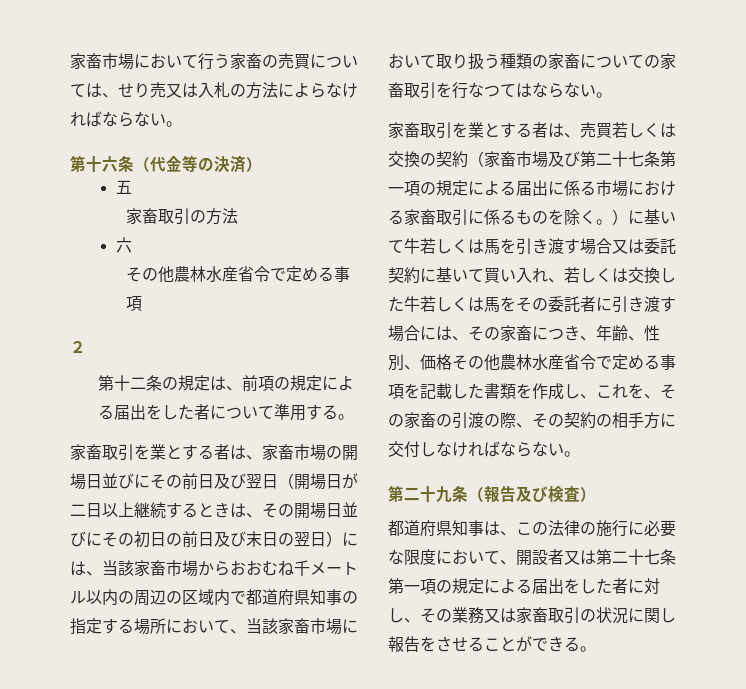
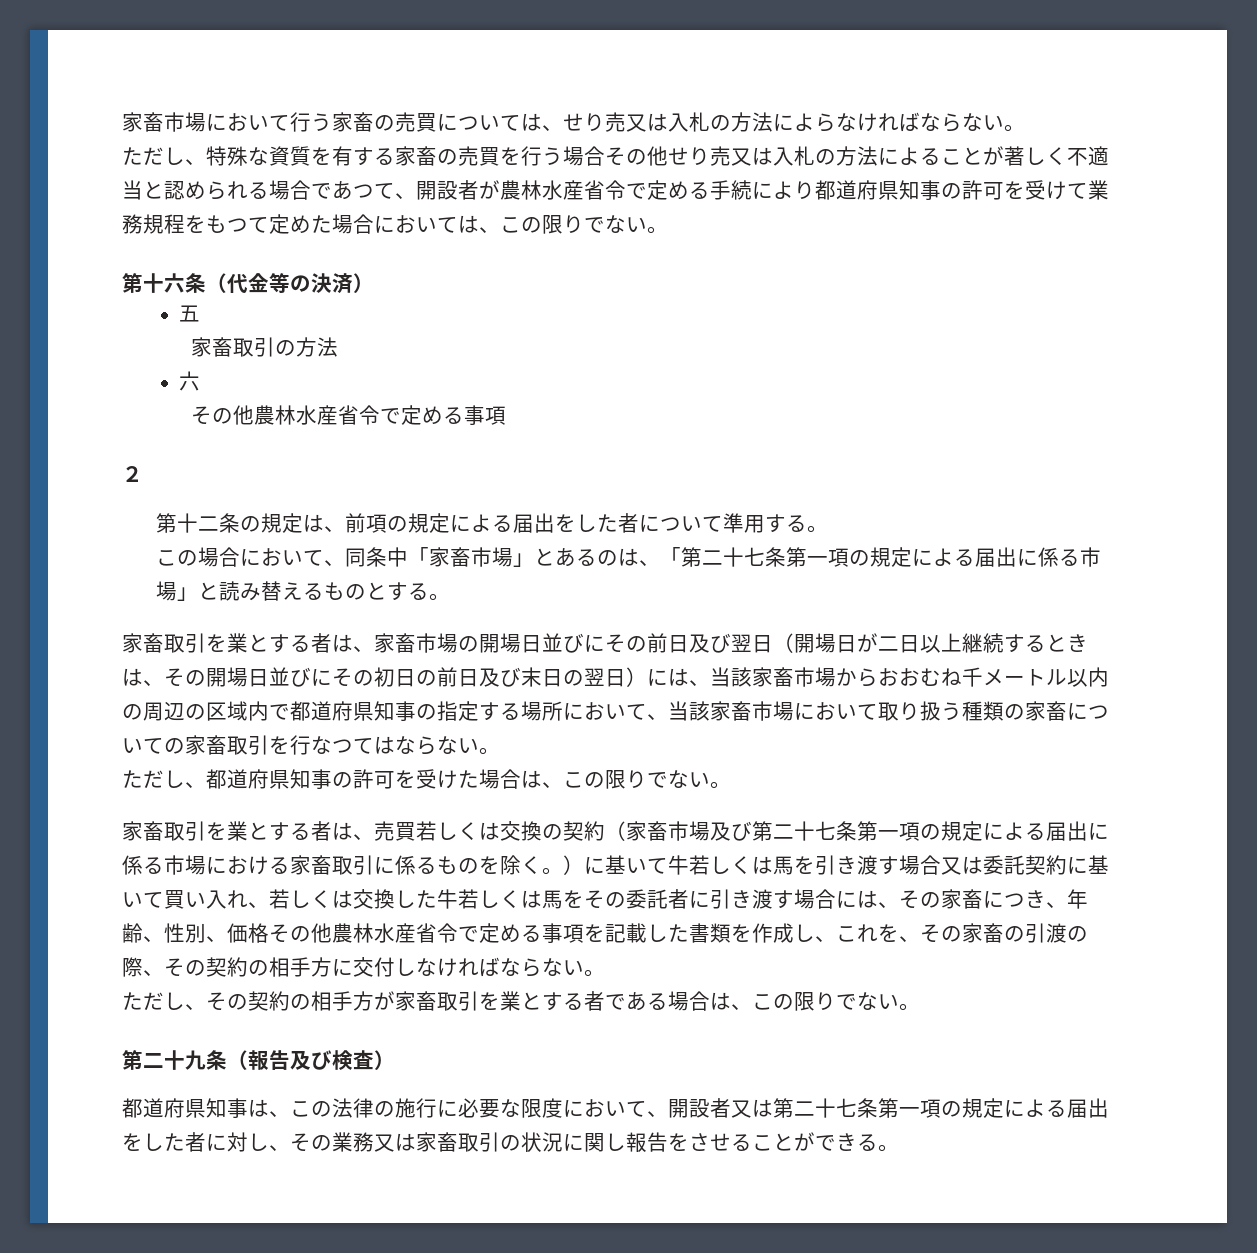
+ ただし、特殊な資質を有する家畜の売買を行う場合その他せり売又は入札の方法によることが著しく不適当と認められる場合であつて、開設者が農林水産省令で定める手続により都道府県知事の許可を受けて業務規程をもつて定めた場合においては、この限りでない。
+ この場合において、同条中「家畜市場」とあるのは、「第二十七条第一項の規定による届出に係る市場」と読み替えるものとする。
+ ただし、都道府県知事の許可を受けた場合は、この限りでない。
+ ただし、その契約の相手方が家畜取引を業とする者である場合は、この限りでない。

